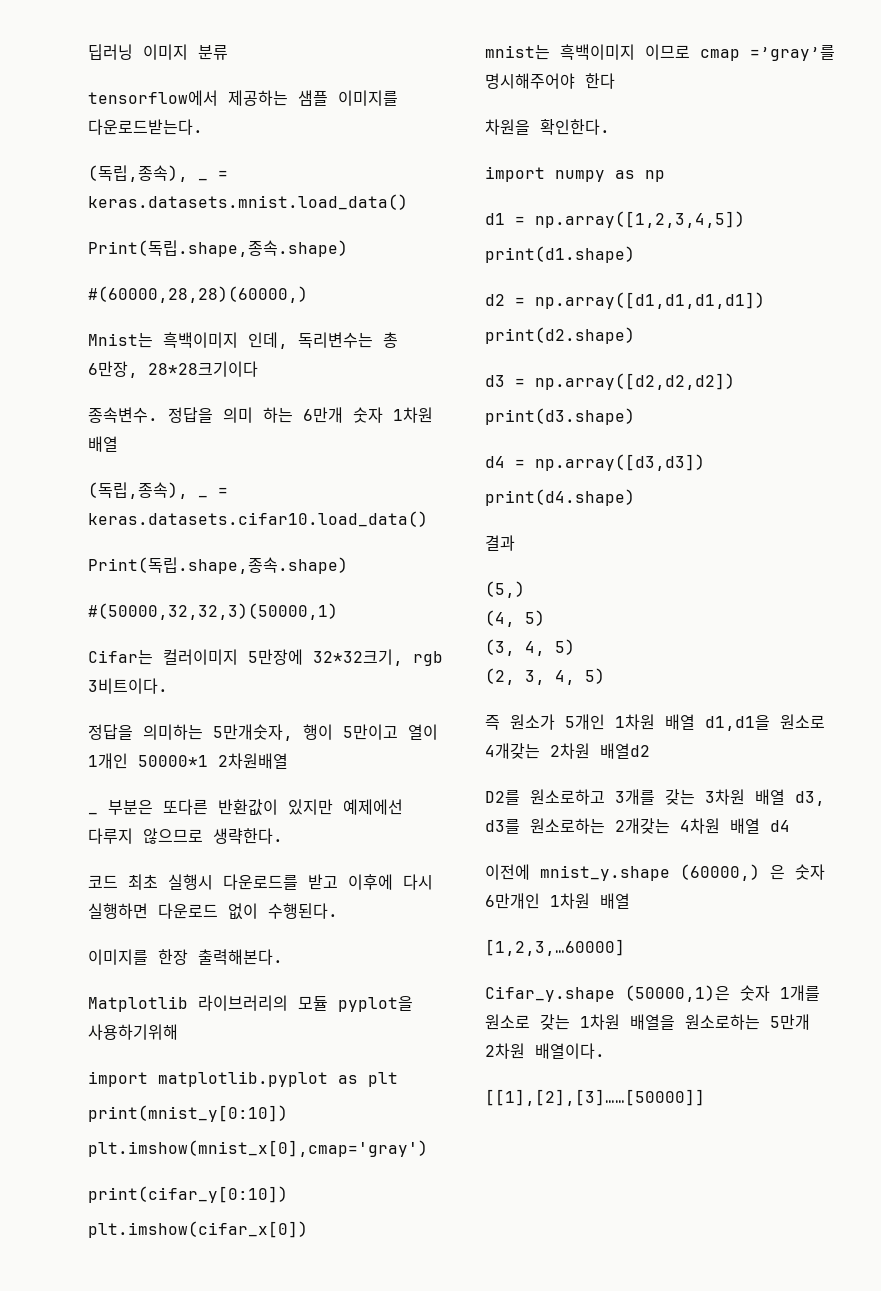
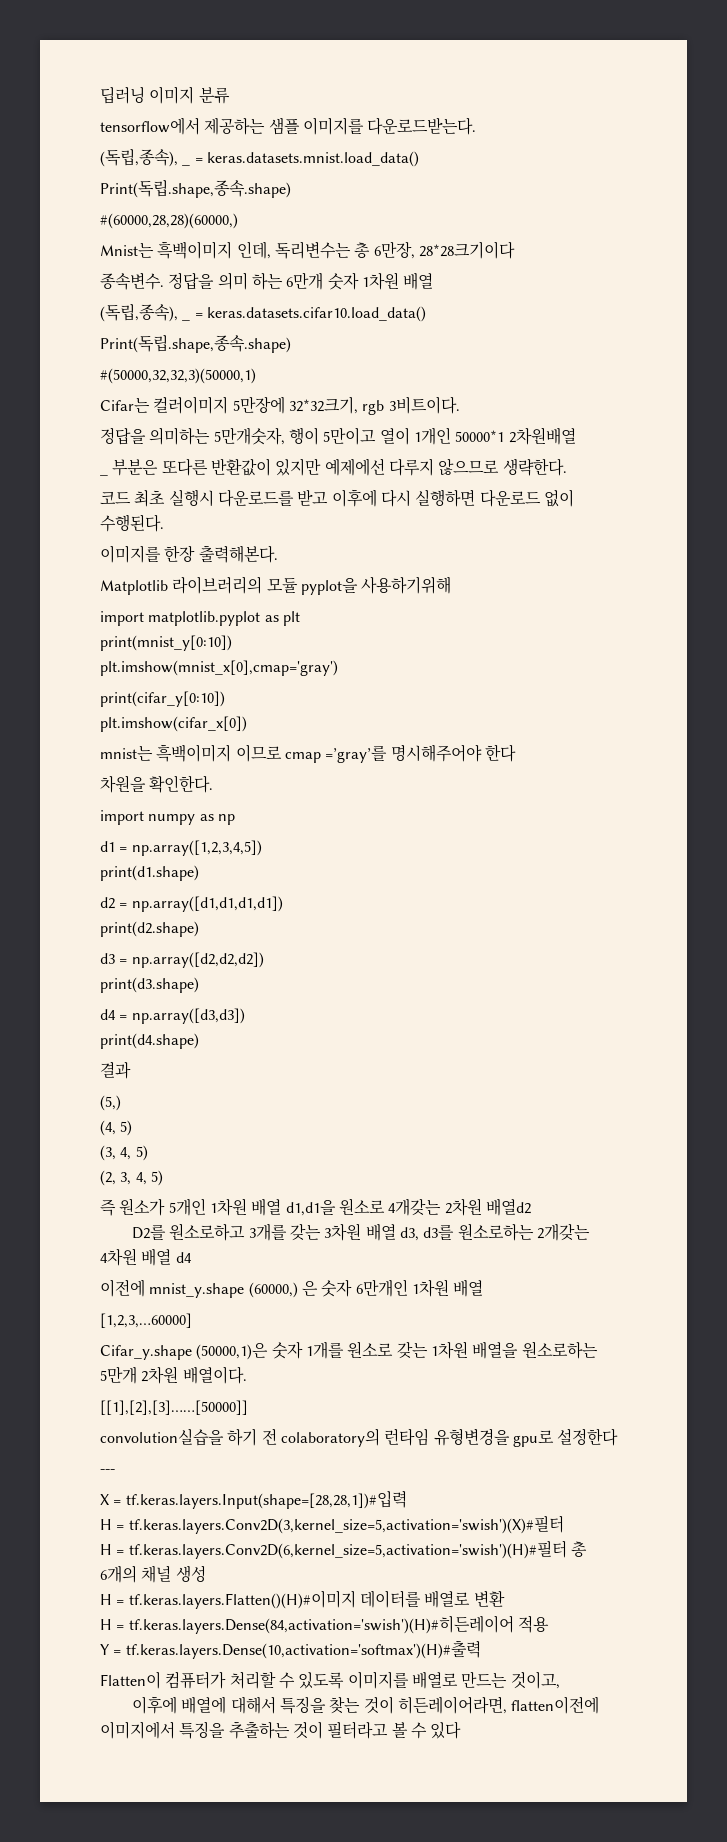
+ convolution실습을 하기 전 colaboratory의 런타임 유형변경을 gpu로 설정한다
+ ---
+ X = tf.keras.layers.Input(shape=[28,28,1])#입력
+ H = tf.keras.layers.Conv2D(3,kernel_size=5,activation='swish')(X)#필터
+ H = tf.keras.layers.Conv2D(6,kernel_size=5,activation='swish')(H)#필터 총 6개의 채널 생성
+ H = tf.keras.layers.Flatten()(H)#이미지 데이터를 배열로 변환
+ H = tf.keras.layers.Dense(84,activation='swish')(H)#히든레이어 적용
+ Y = tf.keras.layers.Dense(10,activation='softmax')(H)#출력
+ Flatten이 컴퓨터가 처리할 수 있도록 이미지를 배열로 만드는 것이고,
+ 이후에 배열에 대해서 특징을 찾는 것이 히든레이어라면, flatten이전에 이미지에서 특징을 추출하는 것이 필터라고 볼 수 있다

